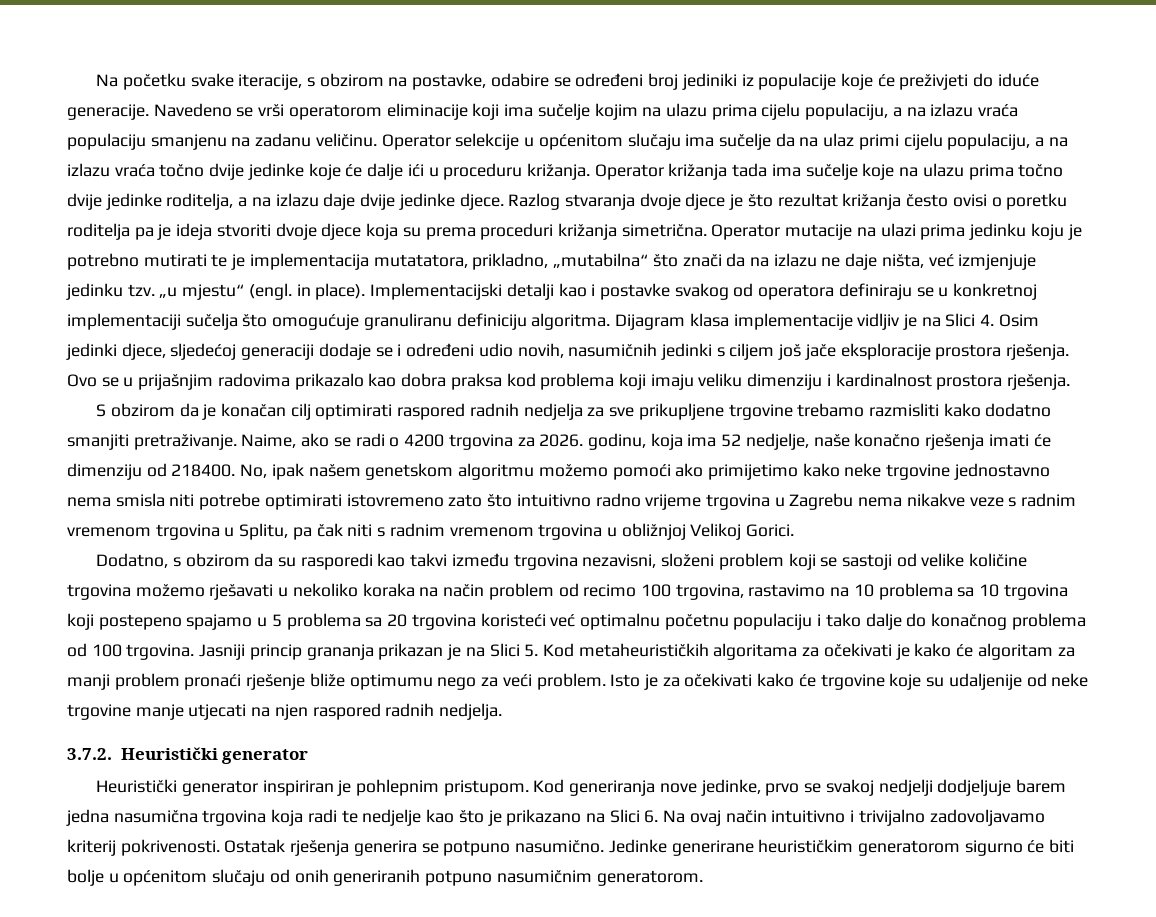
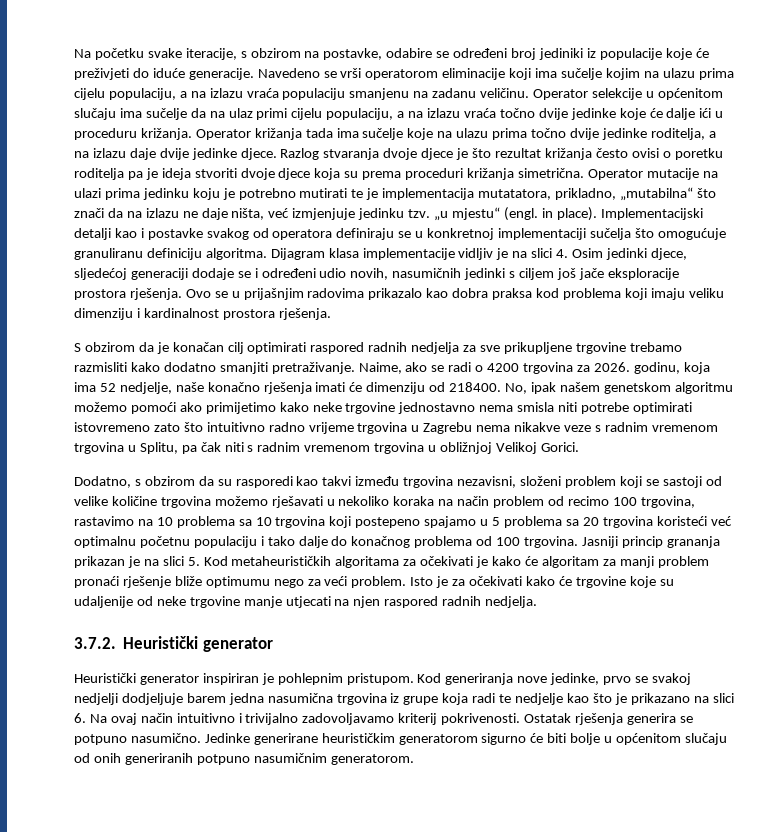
- Dijagram klasa implementacije vidljiv je na Slici 4. Osim jedinki djece, sljedećoj generaciji dodaje se i određeni udio novih, nasumičnih jedinki s ciljem još jače eksploracije prostora rješenja.
+ Dijagram klasa implementacije vidljiv je na slici 4. Osim jedinki djece, sljedećoj generaciji dodaje se i određeni udio novih, nasumičnih jedinki s ciljem još jače eksploracije prostora rješenja.
- Jasniji princip grananja prikazan je na Slici 5. Kod metaheurističkih algoritama za očekivati je kako će algoritam za manji problem pronaći rješenje bliže optimumu nego za veći problem.
+ Jasniji princip grananja prikazan je na slici 5. Kod metaheurističkih algoritama za očekivati je kako će algoritam za manji problem pronaći rješenje bliže optimumu nego za veći problem.
- Kod generiranja nove jedinke, prvo se svakoj nedjelji dodjeljuje barem jedna nasumična trgovina koja radi te nedjelje kao što je prikazano na Slici 6. Na ovaj način intuitivno i trivijalno zadovoljavamo kriterij pokrivenosti.
+ Kod generiranja nove jedinke, prvo se svakoj nedjelji dodjeljuje barem jedna nasumična trgovina iz grupe koja radi te nedjelje kao što je prikazano na slici 6. Na ovaj način intuitivno i trivijalno zadovoljavamo kriterij pokrivenosti.

